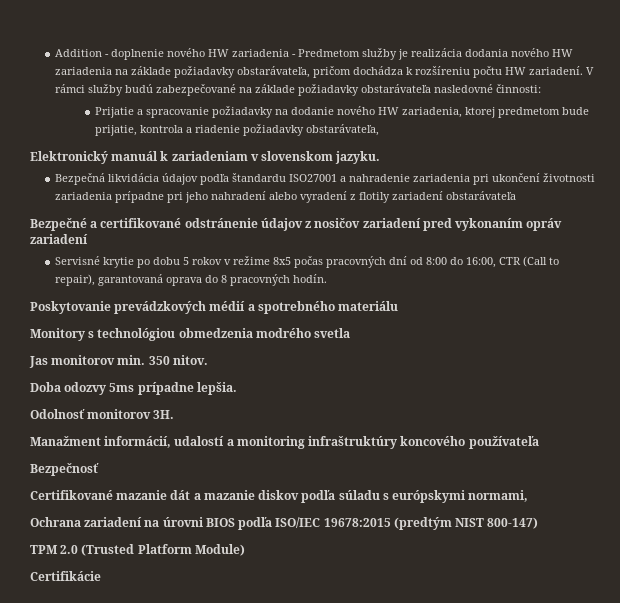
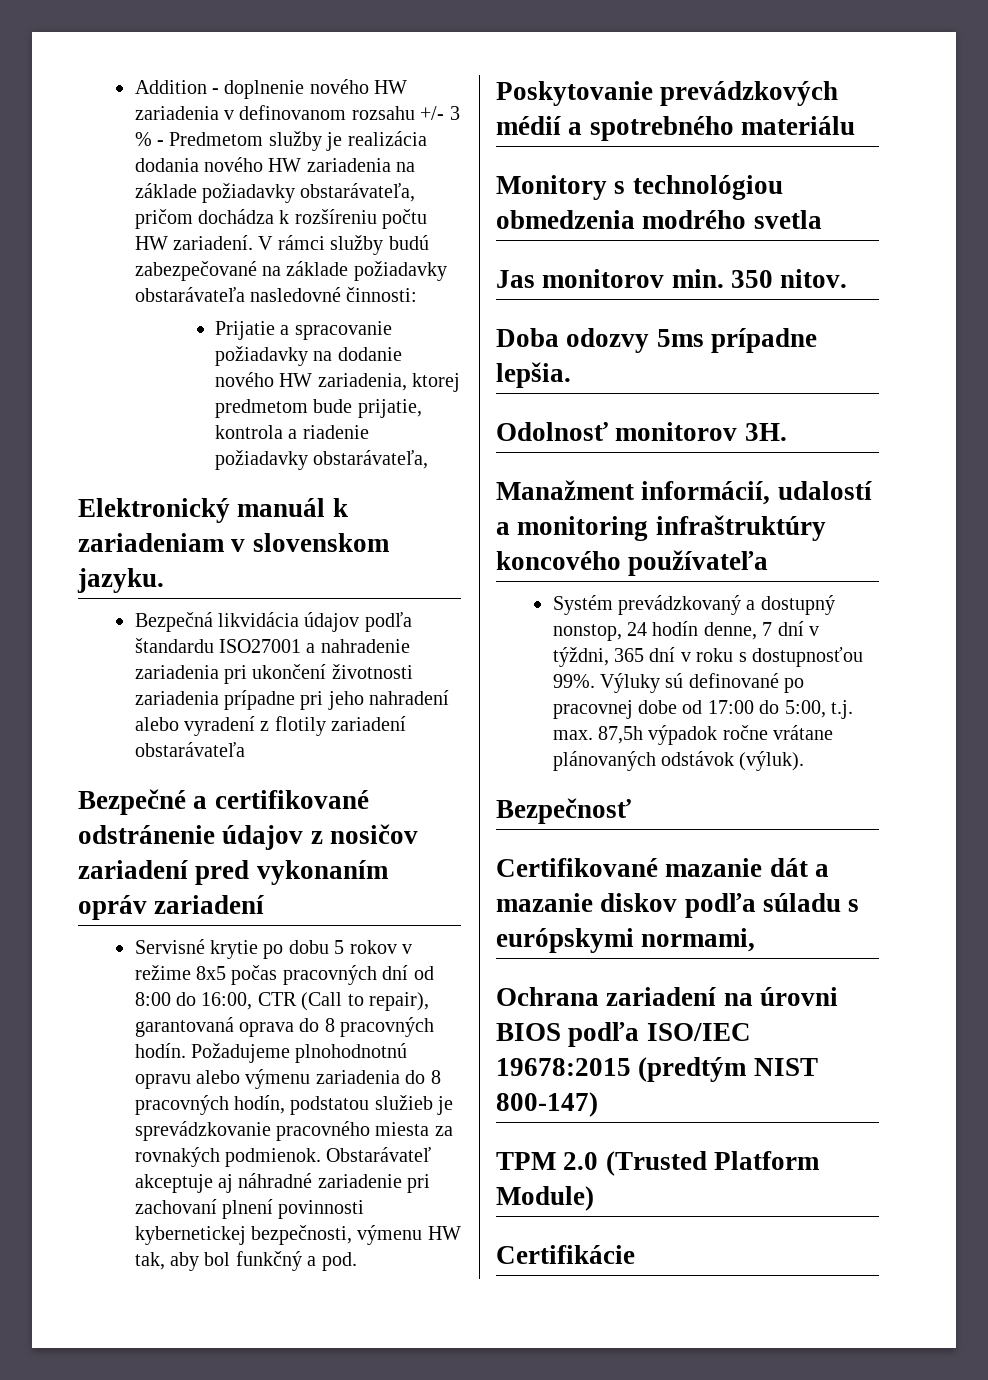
- Addition - doplnenie nového HW zariadenia - Predmetom služby je realizácia dodania nového HW zariadenia na základe požiadavky obstarávateľa, pričom dochádza k rozšíreniu počtu HW zariadení.
+ Addition - doplnenie nového HW zariadenia v definovanom rozsahu +/- 3 % - Predmetom služby je realizácia dodania nového HW zariadenia na základe požiadavky obstarávateľa, pričom dochádza k rozšíreniu počtu HW zariadení.
+ Požadujeme plnohodnotnú opravu alebo výmenu zariadenia do 8 pracovných hodín, podstatou služieb je sprevádzkovanie pracovného miesta za rovnakých podmienok. Obstarávateľ akceptuje aj náhradné zariadenie pri zachovaní plnení povinnosti kybernetickej bezpečnosti, výmenu HW tak, aby bol funkčný a pod.
+ Systém prevádzkovaný a dostupný nonstop, 24 hodín denne, 7 dní v týždni, 365 dní v roku s dostupnosťou 99%. Výluky sú definované po pracovnej dobe od 17:00 do 5:00, t.j. max. 87,5h výpadok ročne vrátane plánovaných odstávok (výluk).

